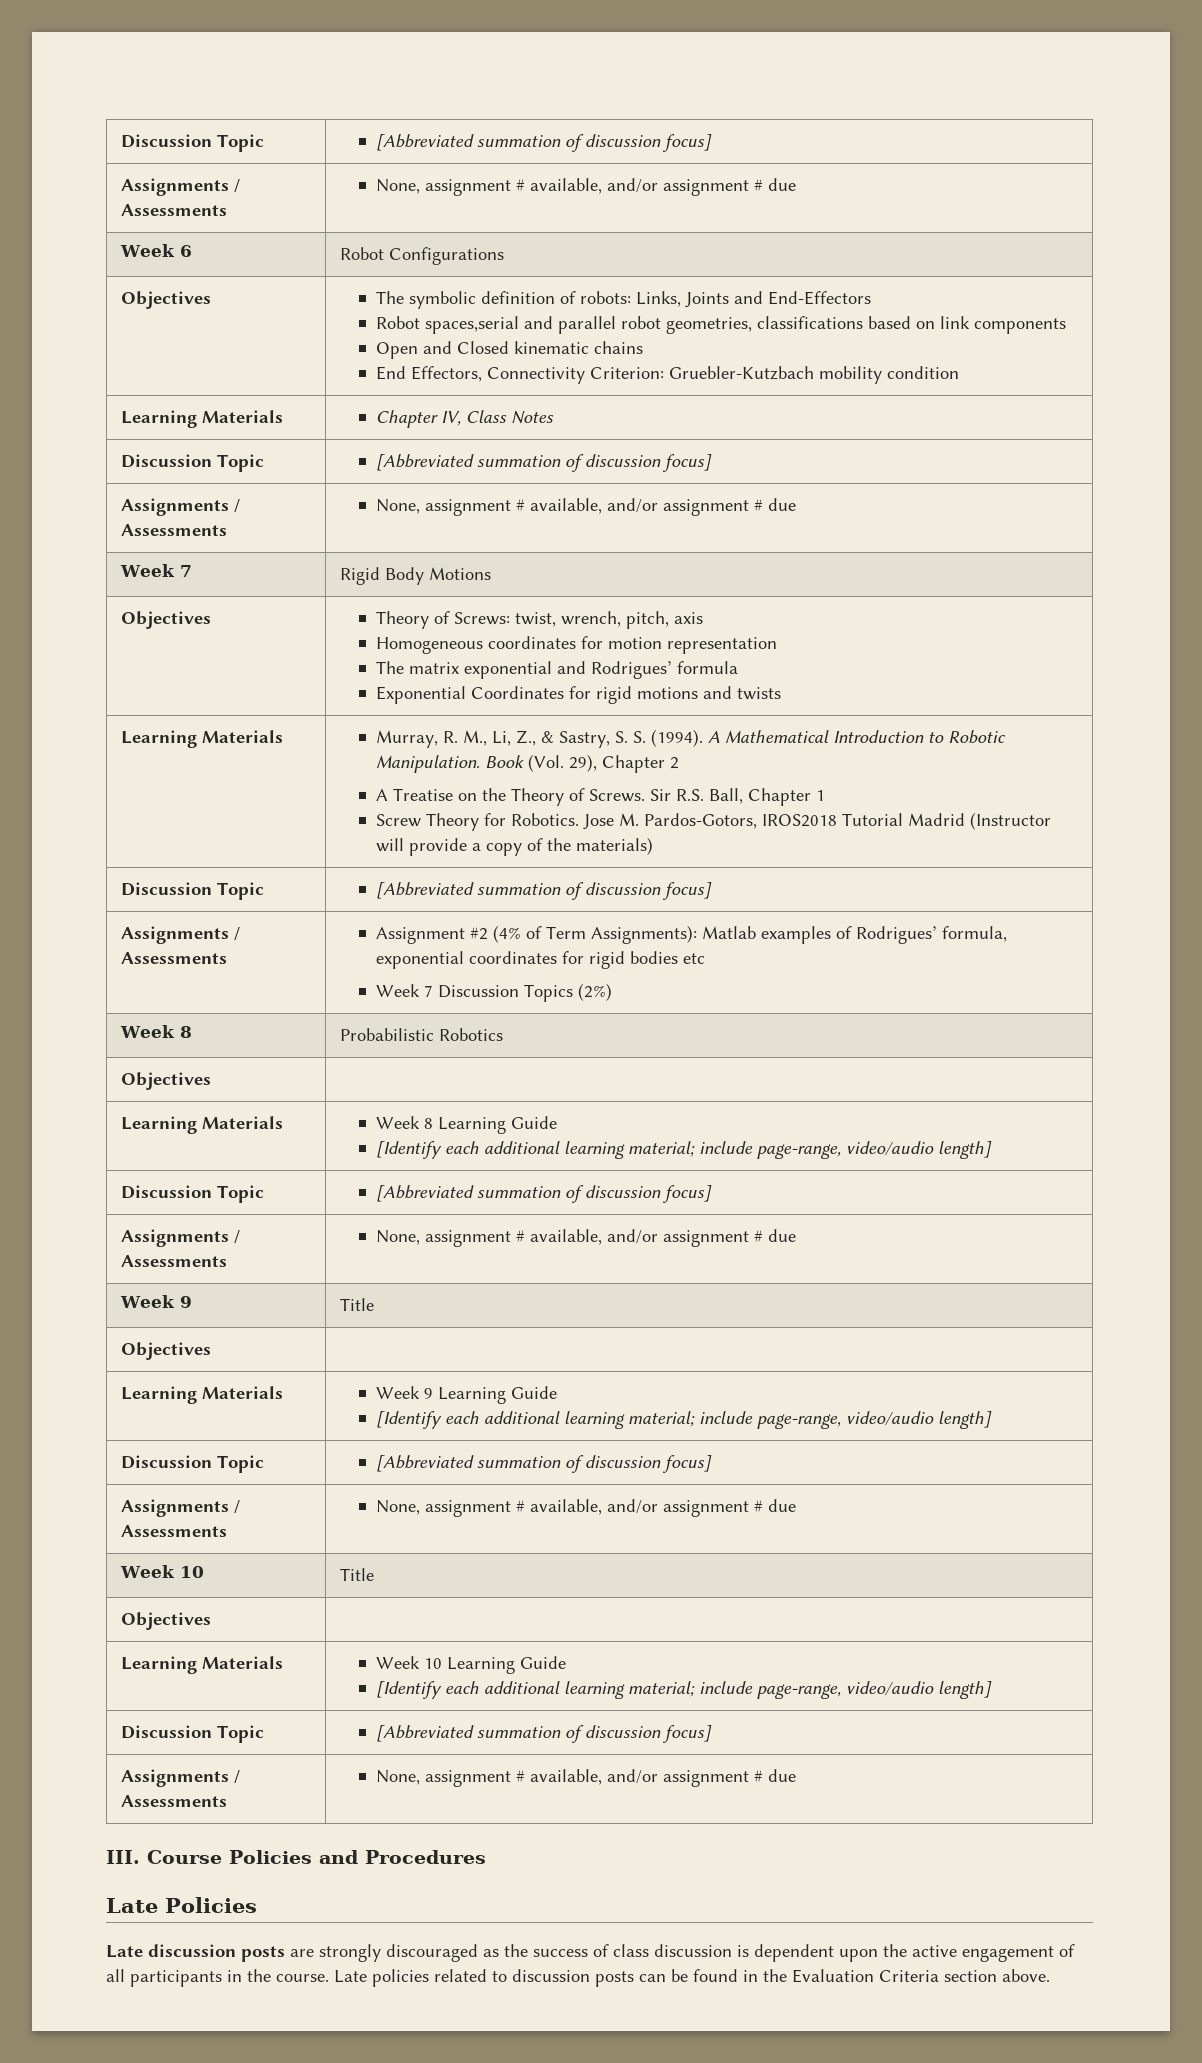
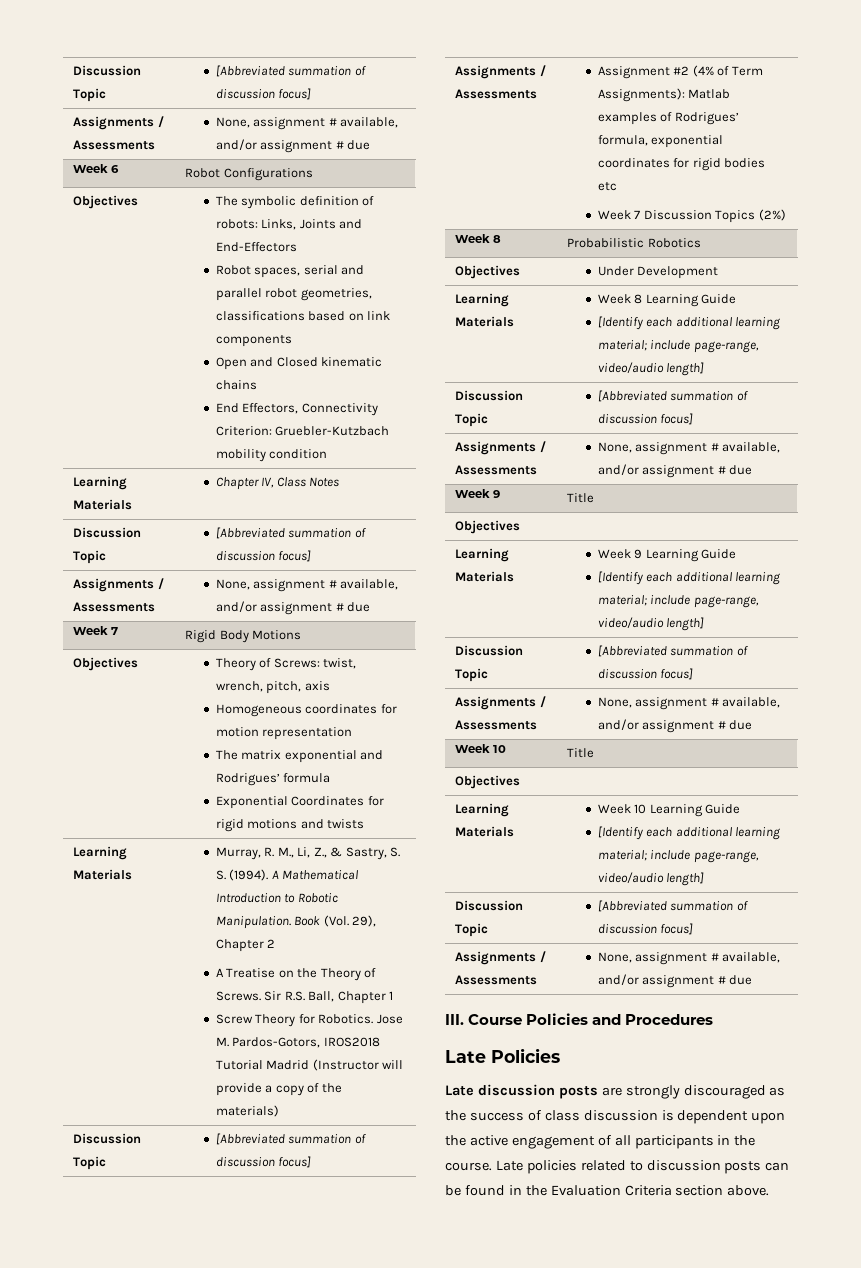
  Objectives | The symbolic definition of robots: Links, Joints and End-Effectors
- Robot spaces,serial and parallel robot geometries, classifications based on link components
+ Robot spaces, serial and parallel robot geometries, classifications based on link components
  Week 8 | Probabilistic Robotics
- Objectives |
+ Objectives | Under Development

